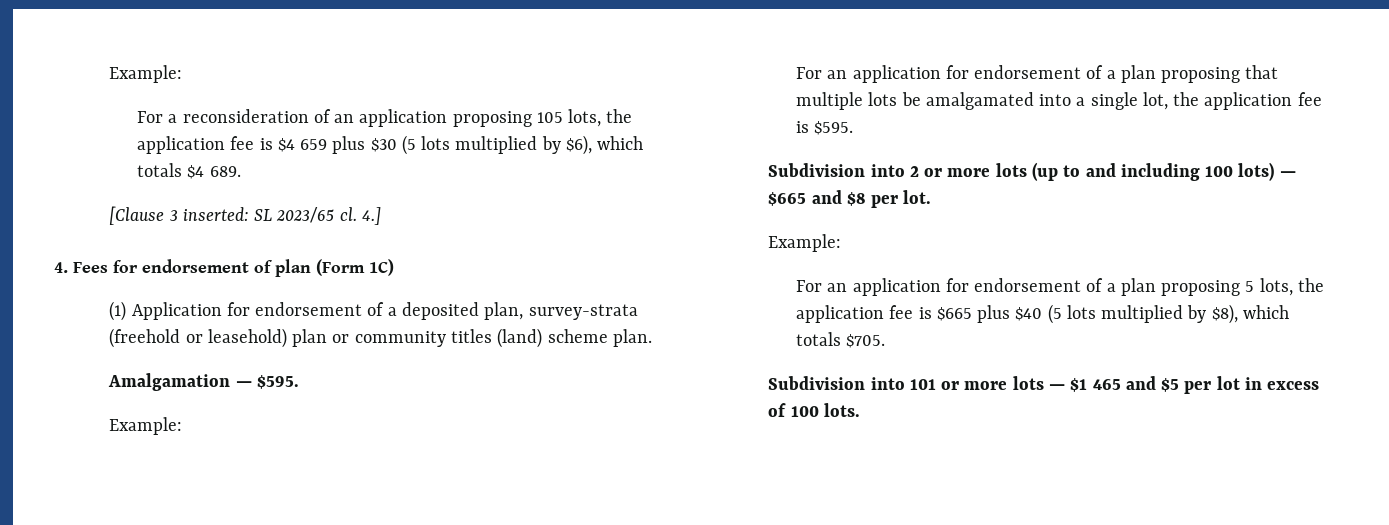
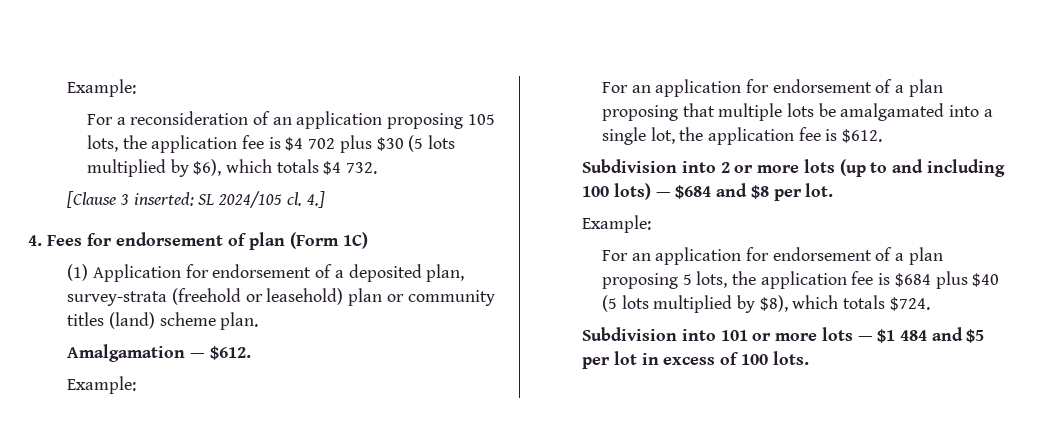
- For a reconsideration of an application proposing 105 lots, the application fee is $4 659 plus $30 (5 lots multiplied by $6), which totals $4 689.
+ For a reconsideration of an application proposing 105 lots, the application fee is $4 702 plus $30 (5 lots multiplied by $6), which totals $4 732.
- [Clause 3 inserted: SL 2023/65 cl.
+ [Clause 3 inserted: SL 2024/105 cl.
- Amalgamation — $595.
+ Amalgamation — $612.
- For an application for endorsement of a plan proposing that multiple lots be amalgamated into a single lot, the application fee is $595.
+ For an application for endorsement of a plan proposing that multiple lots be amalgamated into a single lot, the application fee is $612.
- Subdivision into 2 or more lots (up to and including 100 lots) — $665 and $8 per lot.
+ Subdivision into 2 or more lots (up to and including 100 lots) — $684 and $8 per lot.
- For an application for endorsement of a plan proposing 5 lots, the application fee is $665 plus $40 (5 lots multiplied by $8), which totals $705.
+ For an application for endorsement of a plan proposing 5 lots, the application fee is $684 plus $40 (5 lots multiplied by $8), which totals $724.
- Subdivision into 101 or more lots — $1 465 and $5 per lot in excess of 100 lots.
+ Subdivision into 101 or more lots — $1 484 and $5 per lot in excess of 100 lots.

